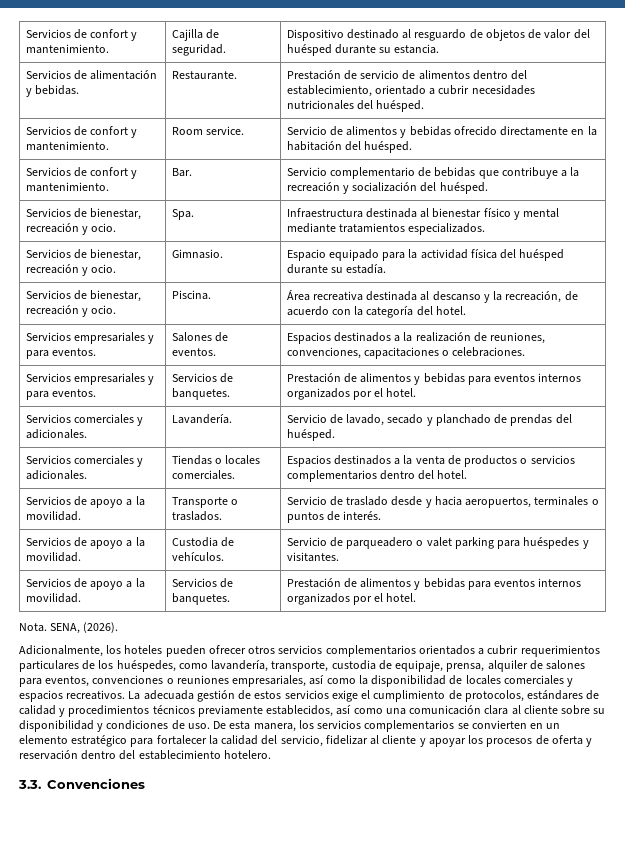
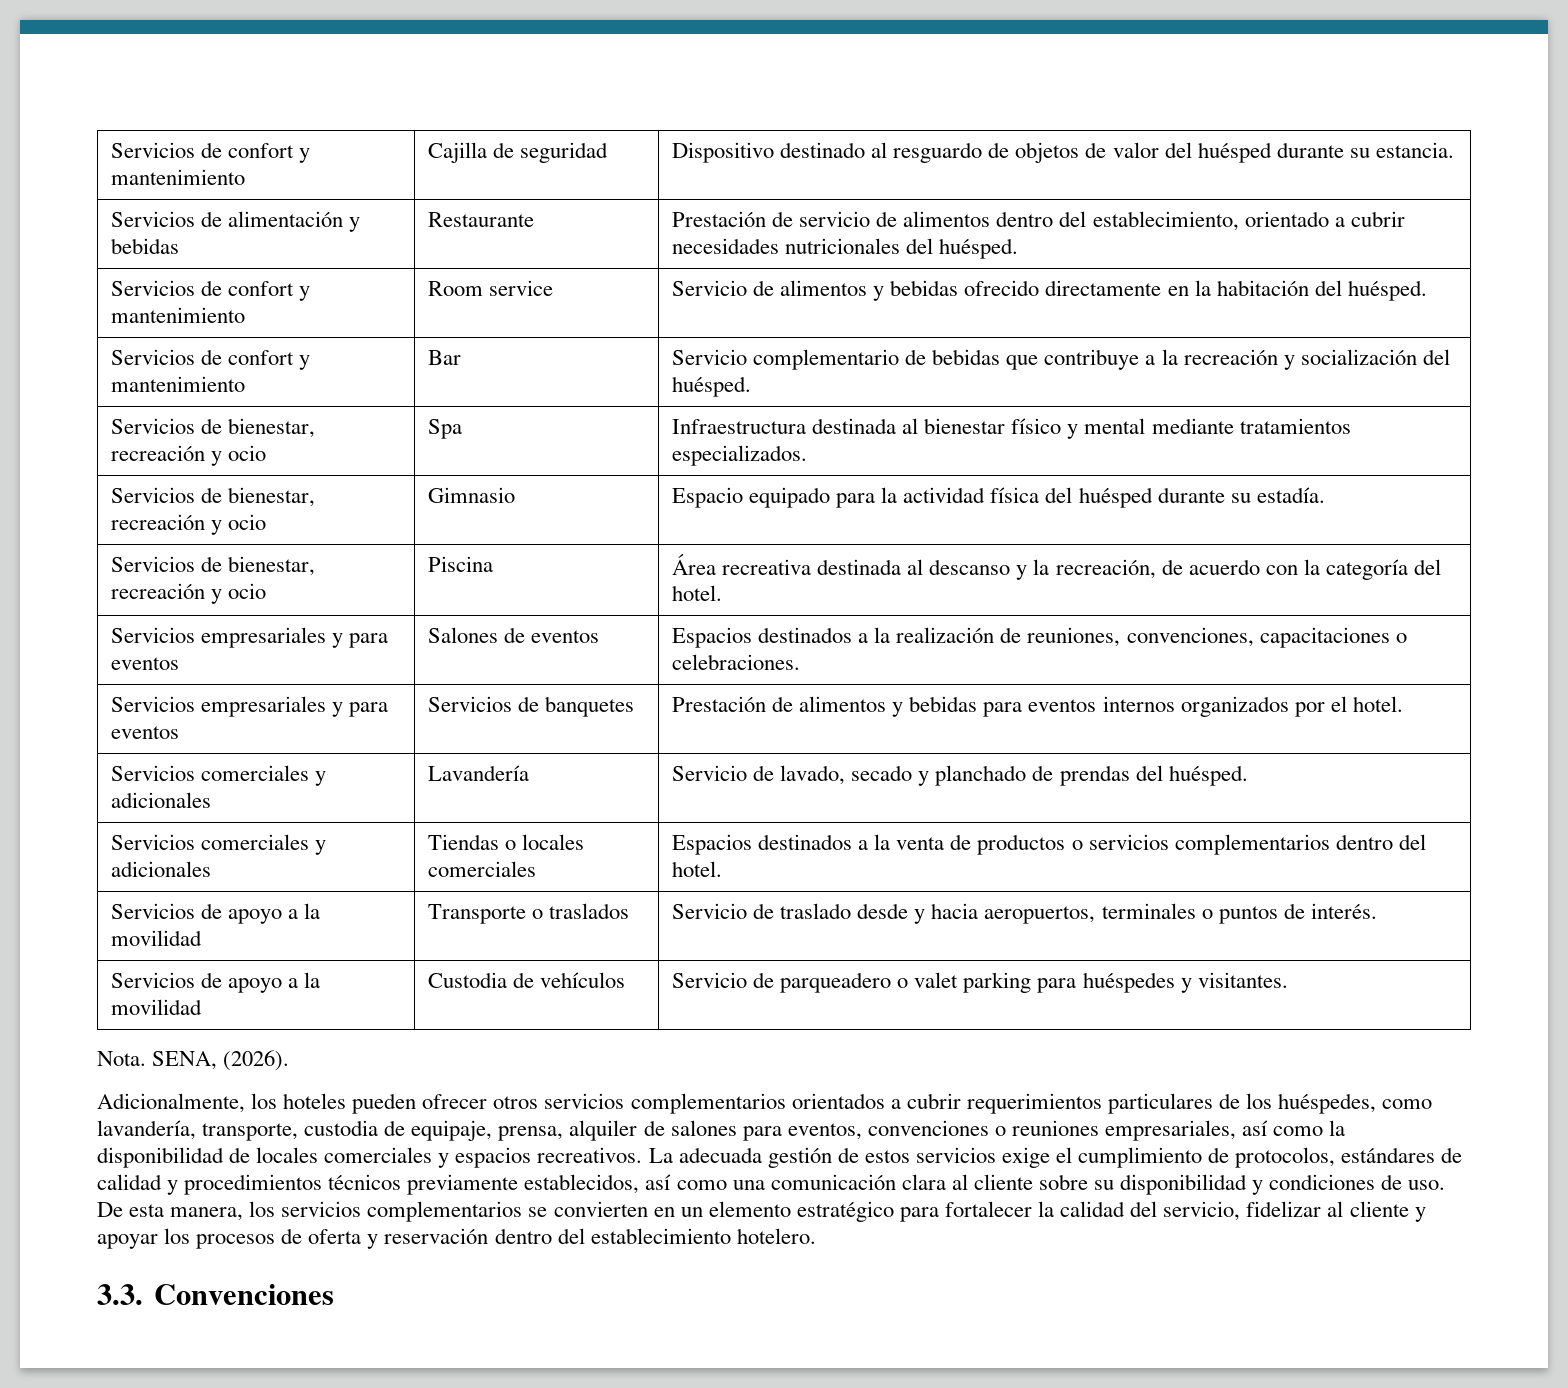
- Servicios de confort y mantenimiento. | Cajilla de seguridad. | Dispositivo destinado al resguardo de objetos de valor del huésped durante su estancia.
+ Servicios de confort y mantenimiento | Cajilla de seguridad | Dispositivo destinado al resguardo de objetos de valor del huésped durante su estancia.
- Servicios de alimentación y bebidas. | Restaurante. | Prestación de servicio de alimentos dentro del establecimiento, orientado a cubrir necesidades nutricionales del huésped.
+ Servicios de alimentación y bebidas | Restaurante | Prestación de servicio de alimentos dentro del establecimiento, orientado a cubrir necesidades nutricionales del huésped.
- Servicios de confort y mantenimiento. | Room service. | Servicio de alimentos y bebidas ofrecido directamente en la habitación del huésped.
+ Servicios de confort y mantenimiento | Room service | Servicio de alimentos y bebidas ofrecido directamente en la habitación del huésped.
- Servicios de confort y mantenimiento. | Bar. | Servicio complementario de bebidas que contribuye a la recreación y socialización del huésped.
+ Servicios de confort y mantenimiento | Bar | Servicio complementario de bebidas que contribuye a la recreación y socialización del huésped.
- Servicios de bienestar, recreación y ocio. | Spa. | Infraestructura destinada al bienestar físico y mental mediante tratamientos especializados.
+ Servicios de bienestar, recreación y ocio | Spa | Infraestructura destinada al bienestar físico y mental mediante tratamientos especializados.
- Servicios de bienestar, recreación y ocio. | Gimnasio. | Espacio equipado para la actividad física del huésped durante su estadía.
+ Servicios de bienestar, recreación y ocio | Gimnasio | Espacio equipado para la actividad física del huésped durante su estadía.
- Servicios de bienestar, recreación y ocio. | Piscina. | Área recreativa destinada al descanso y la recreación, de acuerdo con la categoría del hotel.
+ Servicios de bienestar, recreación y ocio | Piscina | Área recreativa destinada al descanso y la recreación, de acuerdo con la categoría del hotel.
- Servicios empresariales y para eventos. | Salones de eventos. | Espacios destinados a la realización de reuniones, convenciones, capacitaciones o celebraciones.
+ Servicios empresariales y para eventos | Salones de eventos | Espacios destinados a la realización de reuniones, convenciones, capacitaciones o celebraciones.
- Servicios empresariales y para eventos. | Servicios de banquetes. | Prestación de alimentos y bebidas para eventos internos organizados por el hotel.
+ Servicios empresariales y para eventos | Servicios de banquetes | Prestación de alimentos y bebidas para eventos internos organizados por el hotel.
- Servicios comerciales y adicionales. | Lavandería. | Servicio de lavado, secado y planchado de prendas del huésped.
+ Servicios comerciales y adicionales | Lavandería | Servicio de lavado, secado y planchado de prendas del huésped.
- Servicios comerciales y adicionales. | Tiendas o locales comerciales. | Espacios destinados a la venta de productos o servicios complementarios dentro del hotel.
+ Servicios comerciales y adicionales | Tiendas o locales comerciales | Espacios destinados a la venta de productos o servicios complementarios dentro del hotel.
- Servicios de apoyo a la movilidad. | Transporte o traslados. | Servicio de traslado desde y hacia aeropuertos, terminales o puntos de interés.
+ Servicios de apoyo a la movilidad | Transporte o traslados | Servicio de traslado desde y hacia aeropuertos, terminales o puntos de interés.
- Servicios de apoyo a la movilidad. | Custodia de vehículos. | Servicio de parqueadero o valet parking para huéspedes y visitantes.
+ Servicios de apoyo a la movilidad | Custodia de vehículos | Servicio de parqueadero o valet parking para huéspedes y visitantes.
- Servicios de apoyo a la movilidad. | Servicios de banquetes. | Prestación de alimentos y bebidas para eventos internos organizados por el hotel.

